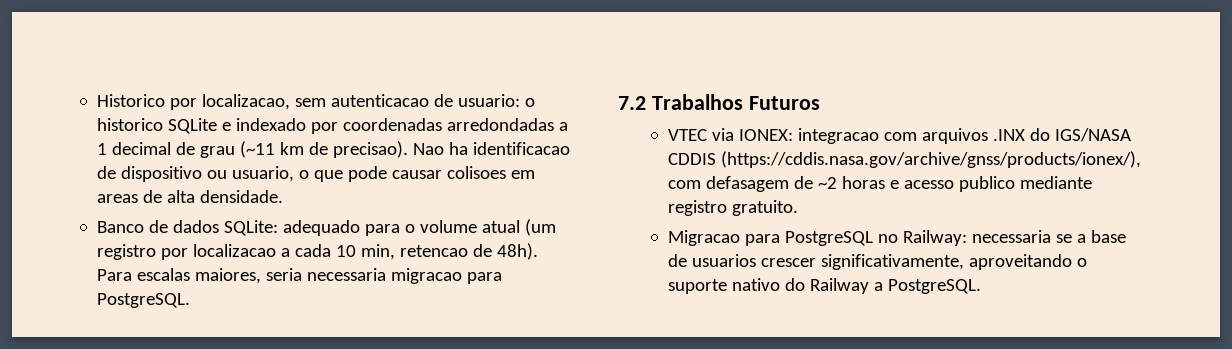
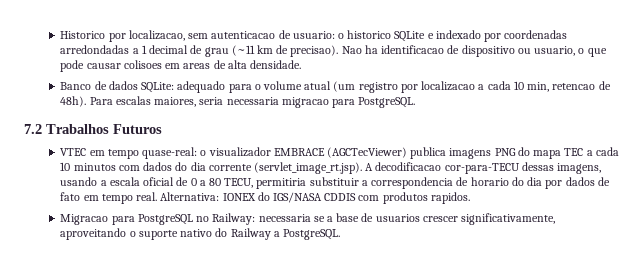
- VTEC via IONEX: integracao com arquivos .INX do IGS/NASA CDDIS (https://cddis.nasa.gov/archive/gnss/products/ionex/), com defasagem de ~2 horas e acesso publico mediante registro gratuito.
+ VTEC em tempo quase-real: o visualizador EMBRACE (AGCTecViewer) publica imagens PNG do mapa TEC a cada 10 minutos com dados do dia corrente (servlet_image_rt.jsp). A decodificacao cor-para-TECU dessas imagens, usando a escala oficial de 0 a 80 TECU, permitiria substituir a correspondencia de horario do dia por dados de fato em tempo real. Alternativa: IONEX do IGS/NASA CDDIS com produtos rapidos.

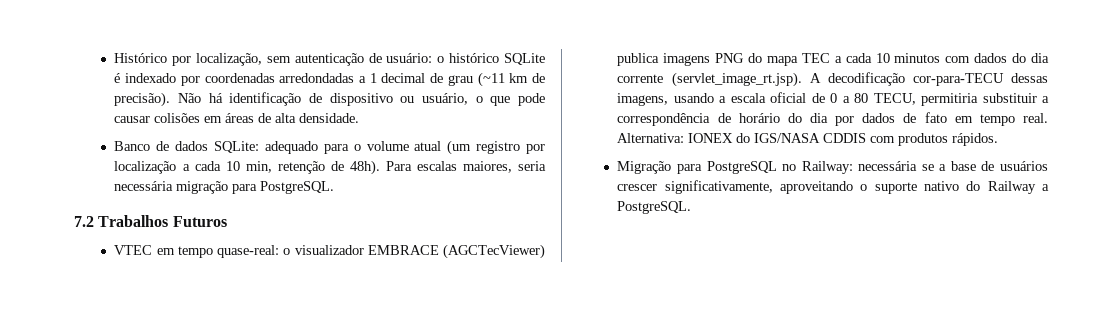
- Historico por localizacao, sem autenticacao de usuario: o historico SQLite e indexado por coordenadas arredondadas a 1 decimal de grau (~11 km de precisao). Nao ha identificacao de dispositivo ou usuario, o que pode causar colisoes em areas de alta densidade.
+ Histórico por localização, sem autenticação de usuário: o histórico SQLite é indexado por coordenadas arredondadas a 1 decimal de grau (~11 km de precisão). Não há identificação de dispositivo ou usuário, o que pode causar colisões em áreas de alta densidade.
- Banco de dados SQLite: adequado para o volume atual (um registro por localizacao a cada 10 min, retencao de 48h).
+ Banco de dados SQLite: adequado para o volume atual (um registro por localização a cada 10 min, retenção de 48h).
- Para escalas maiores, seria necessaria migracao para PostgreSQL.
+ Para escalas maiores, seria necessária migração para PostgreSQL.
- VTEC em tempo quase-real: o visualizador EMBRACE (AGCTecViewer) publica imagens PNG do mapa TEC a cada 10 minutos com dados do dia corrente (servlet_image_rt.jsp). A decodificacao cor-para-TECU dessas imagens, usando a escala oficial de 0 a 80 TECU, permitiria substituir a correspondencia de horario do dia por dados de fato em tempo real.
+ VTEC em tempo quase-real: o visualizador EMBRACE (AGCTecViewer) publica imagens PNG do mapa TEC a cada 10 minutos com dados do dia corrente (servlet_image_rt.jsp). A decodificação cor-para-TECU dessas imagens, usando a escala oficial de 0 a 80 TECU, permitiria substituir a correspondência de horário do dia por dados de fato em tempo real.
- Alternativa: IONEX do IGS/NASA CDDIS com produtos rapidos.
- Migracao para PostgreSQL no Railway: necessaria se a base de usuarios crescer significativamente, aproveitando o suporte nativo do Railway a PostgreSQL.
+ Alternativa: IONEX do IGS/NASA CDDIS com produtos rápidos.
+ Migração para PostgreSQL no Railway: necessária se a base de usuários crescer significativamente, aproveitando o suporte nativo do Railway a PostgreSQL.

